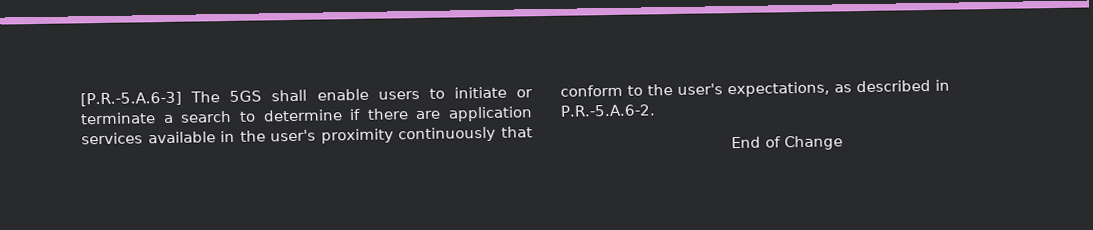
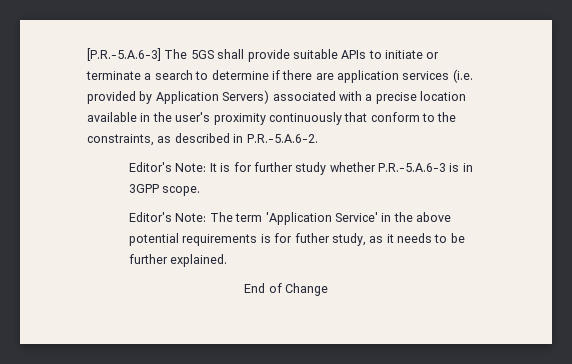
- [P.R.-5.A.6-3] The 5GS shall enable users to initiate or terminate a search to determine if there are application services available in the user's proximity continuously that conform to the user's expectations, as described in P.R.-5.A.6-2.
+ [P.R.-5.A.6-3] The 5GS shall provide suitable APIs to initiate or terminate a search to determine if there are application services (i.e. provided by Application Servers) associated with a precise location available in the user's proximity continuously that conform to the constraints, as described in P.R.-5.A.6-2.
+ Editor's Note: It is for further study whether P.R.-5.A.6-3 is in 3GPP scope.
+ Editor's Note: The term 'Application Service' in the above potential requirements is for futher study, as it needs to be further explained.

